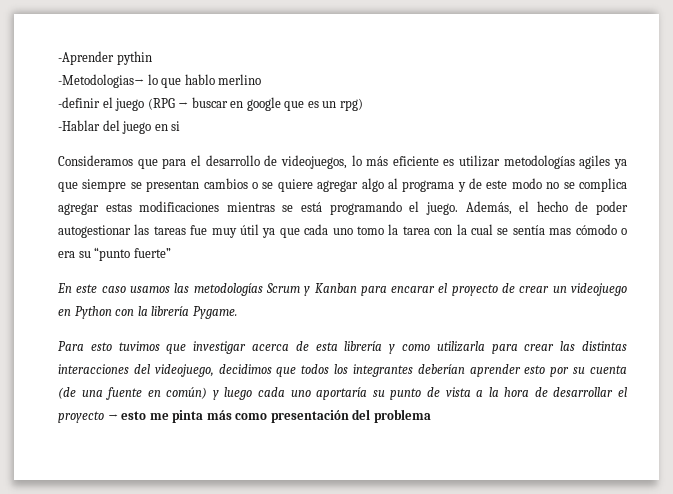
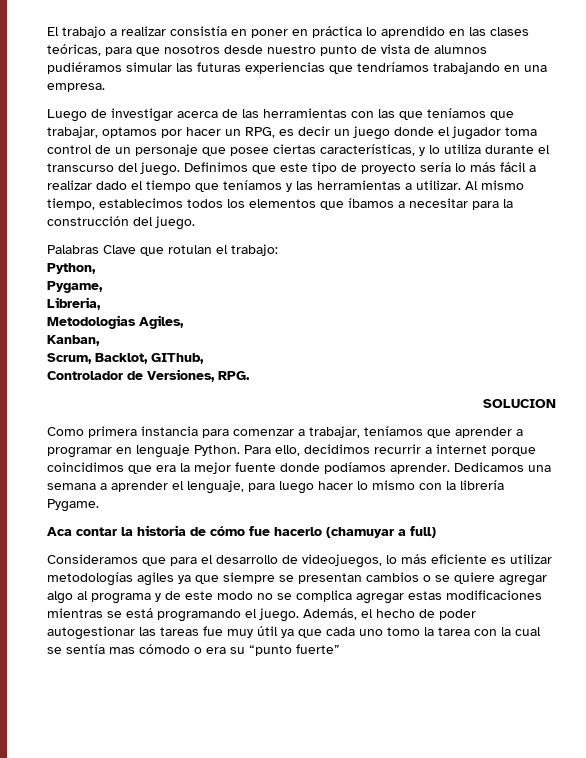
- -Aprender pythin
- -Metodologias→ lo que hablo merlino
- -definir el juego (RPG → buscar en google que es un rpg)
- -Hablar del juego en si
+ El trabajo a realizar consistía en poner en práctica lo aprendido en las clases teóricas, para que nosotros desde nuestro punto de vista de alumnos pudiéramos simular las futuras experiencias que tendríamos trabajando en una empresa.
+ Luego de investigar acerca de las herramientas con las que teníamos que trabajar, optamos por hacer un RPG, es decir un juego donde el jugador toma control de un personaje que posee ciertas características, y lo utiliza durante el transcurso del juego. Definimos que este tipo de proyecto sería lo más fácil a realizar dado el tiempo que teníamos y las herramientas a utilizar. Al mismo tiempo, establecimos todos los elementos que íbamos a necesitar para la construcción del juego.
+ Palabras Clave que rotulan el trabajo:
+ Python,
+ Pygame,
+ Libreria,
+ Metodologias Agiles,
+ Kanban,
+ Scrum, Backlot, GIThub,
+ Controlador de Versiones, RPG.
+ SOLUCION
+ Como primera instancia para comenzar a trabajar, teníamos que aprender a programar en lenguaje Python. Para ello, decidimos recurrir a internet porque coincidimos que era la mejor fuente donde podíamos aprender. Dedicamos una semana a aprender el lenguaje, para luego hacer lo mismo con la librería Pygame.
+ Aca contar la historia de cómo fue hacerlo (chamuyar a full)
- En este caso usamos las metodologías Scrum y Kanban para encarar el proyecto de crear un videojuego en Python con la librería Pygame.
- Para esto tuvimos que investigar acerca de esta librería y como utilizarla para crear las distintas interacciones del videojuego, decidimos que todos los integrantes deberían aprender esto por su cuenta (de una fuente en común) y luego cada uno aportaría su punto de vista a la hora de desarrollar el proyecto → esto me pinta más como presentación del problema

